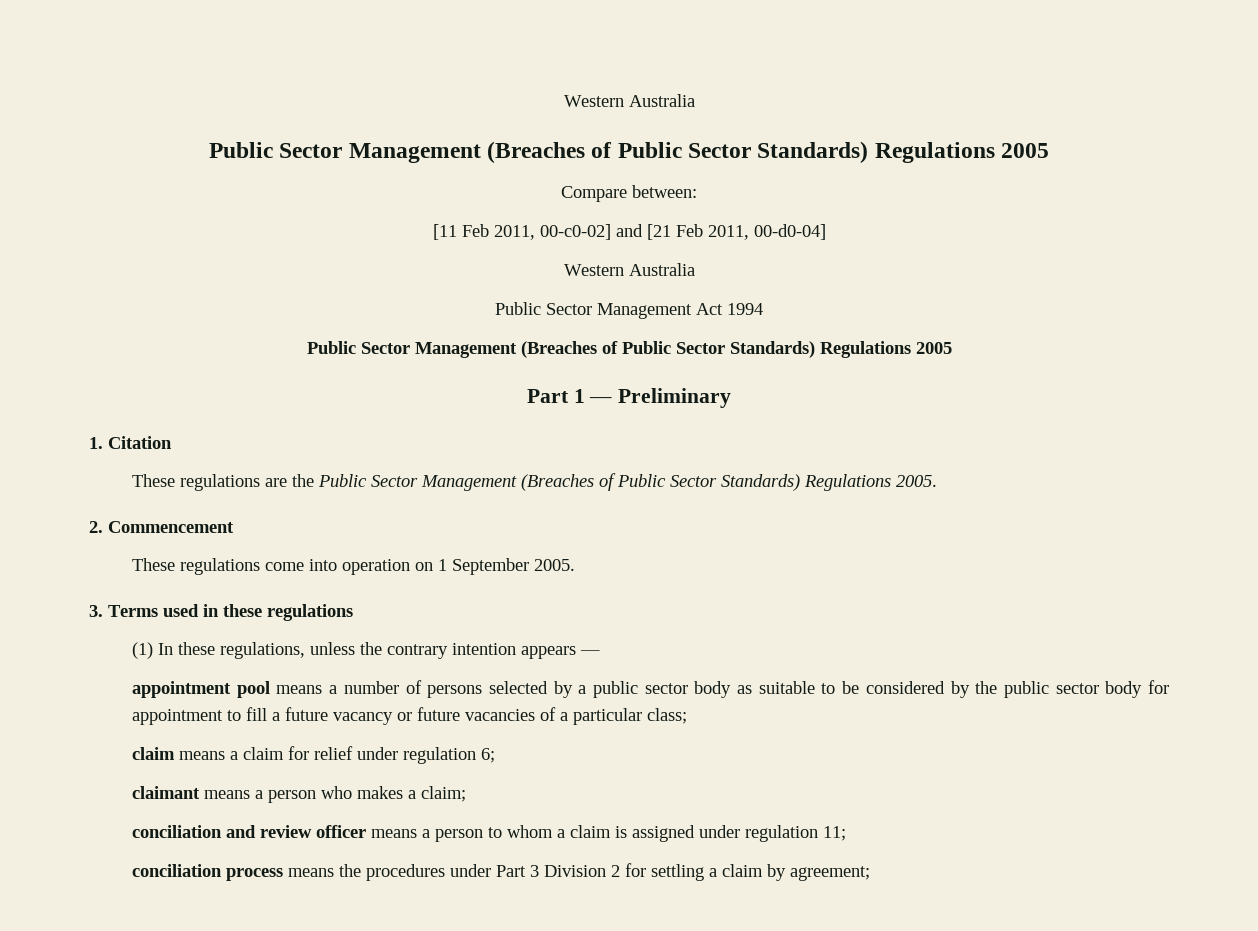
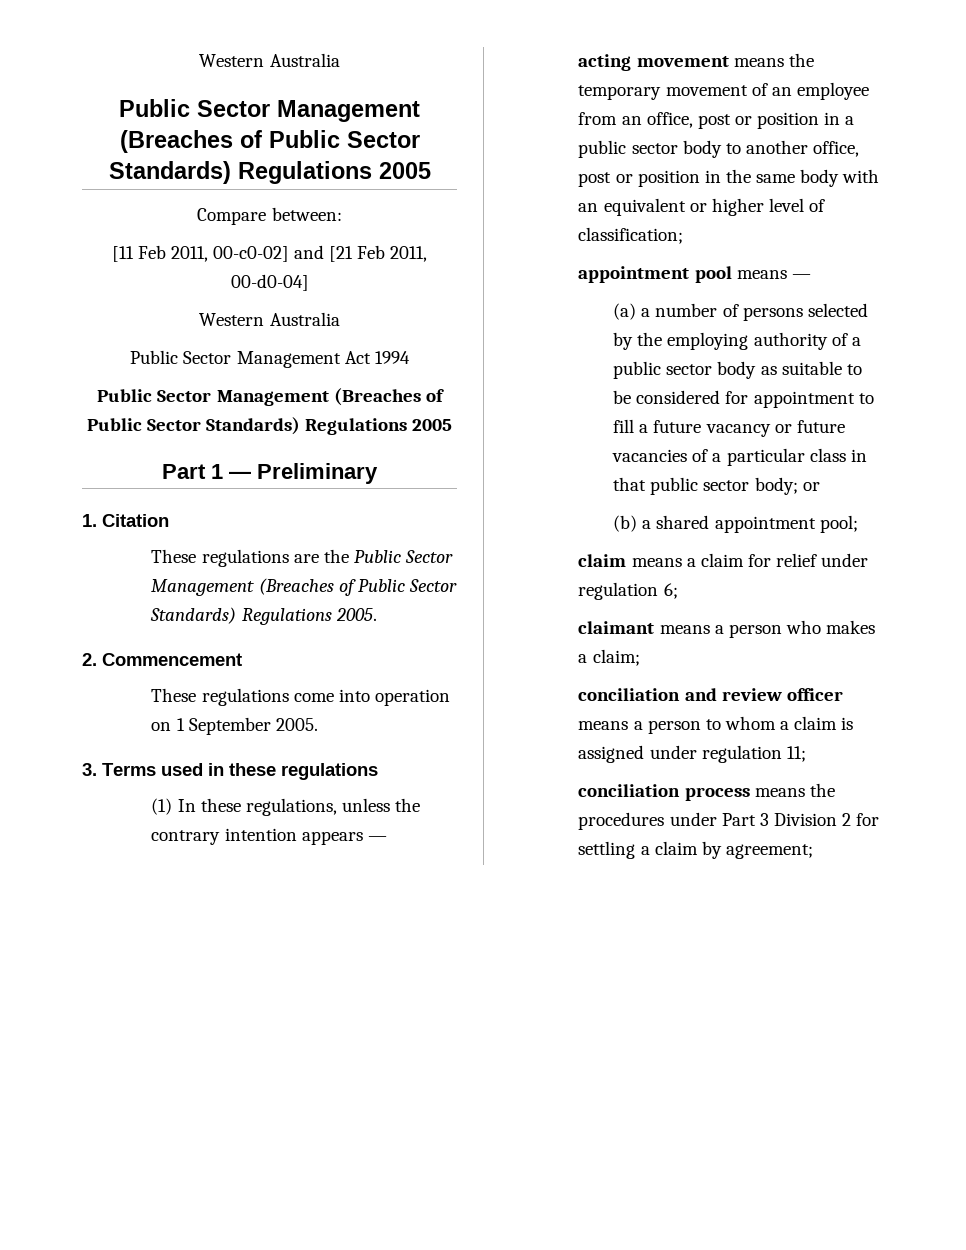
+ acting movement means the temporary movement of an employee from an office, post or position in a public sector body to another office, post or position in the same body with an equivalent or higher level of classification;
- appointment pool means a number of persons selected by a public sector body as suitable to be considered by the public sector body for appointment to fill a future vacancy or future vacancies of a particular class;
+ appointment pool means —
+ (a) a number of persons selected by the employing authority of a public sector body as suitable to be considered for appointment to fill a future vacancy or future vacancies of a particular class in that public sector body; or
+ (b) a shared appointment pool;

